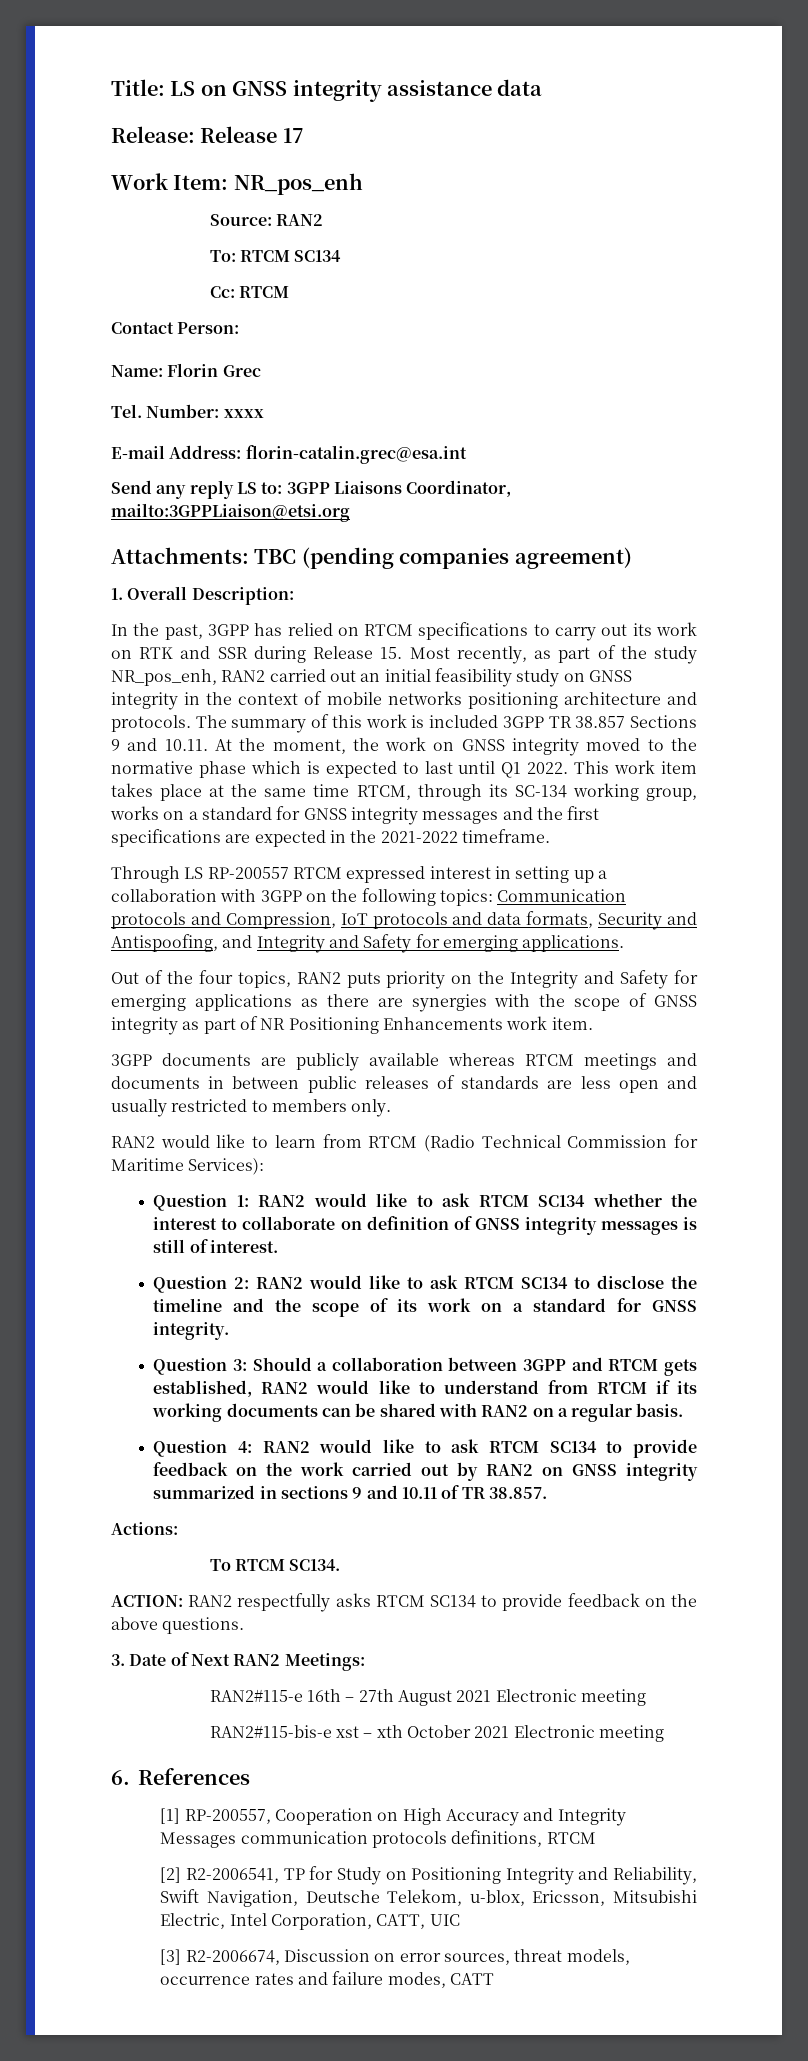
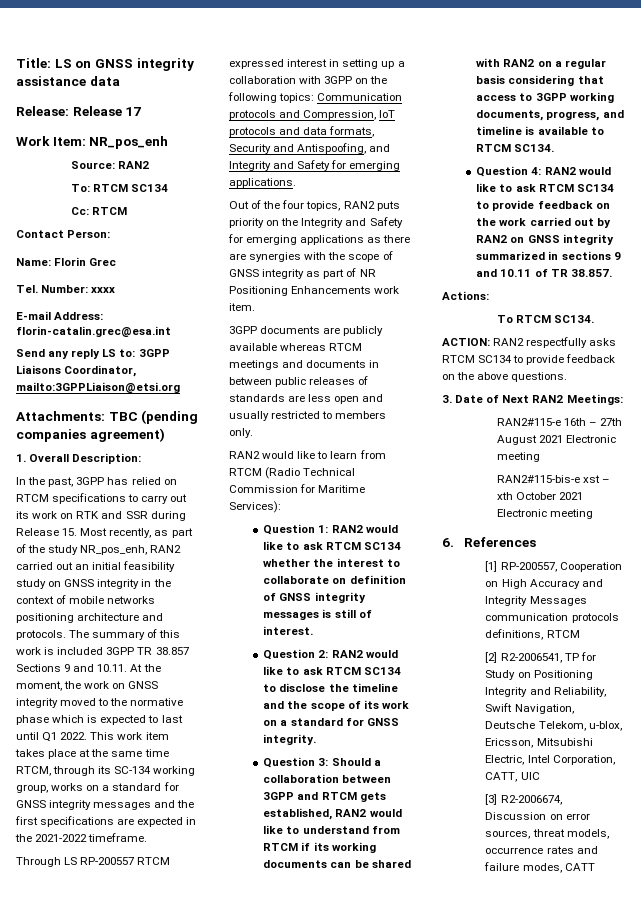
- Question 3: Should a collaboration between 3GPP and RTCM gets established, RAN2 would like to understand from RTCM if its working documents can be shared with RAN2 on a regular basis.
+ Question 3: Should a collaboration between 3GPP and RTCM gets established, RAN2 would like to understand from RTCM if its working documents can be shared with RAN2 on a regular basis considering that access to 3GPP working documents, progress, and timeline is available to RTCM SC134.

